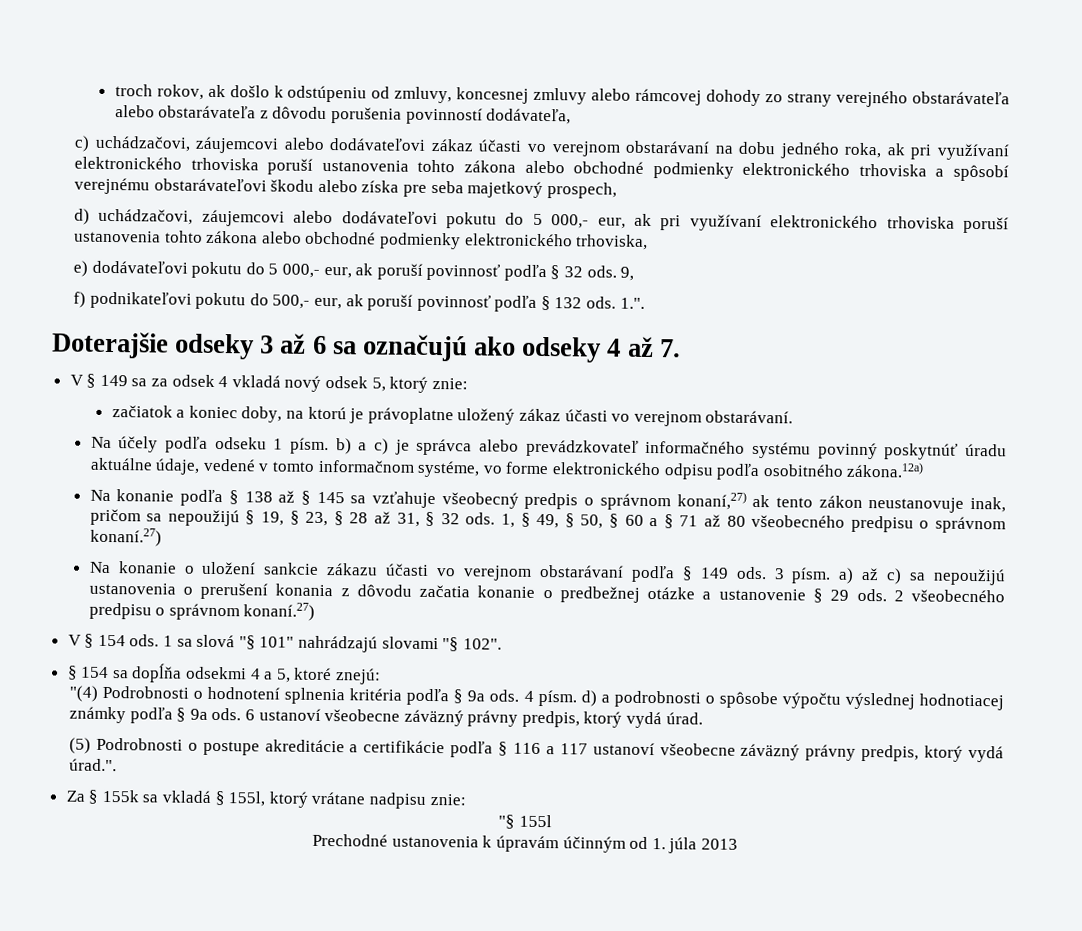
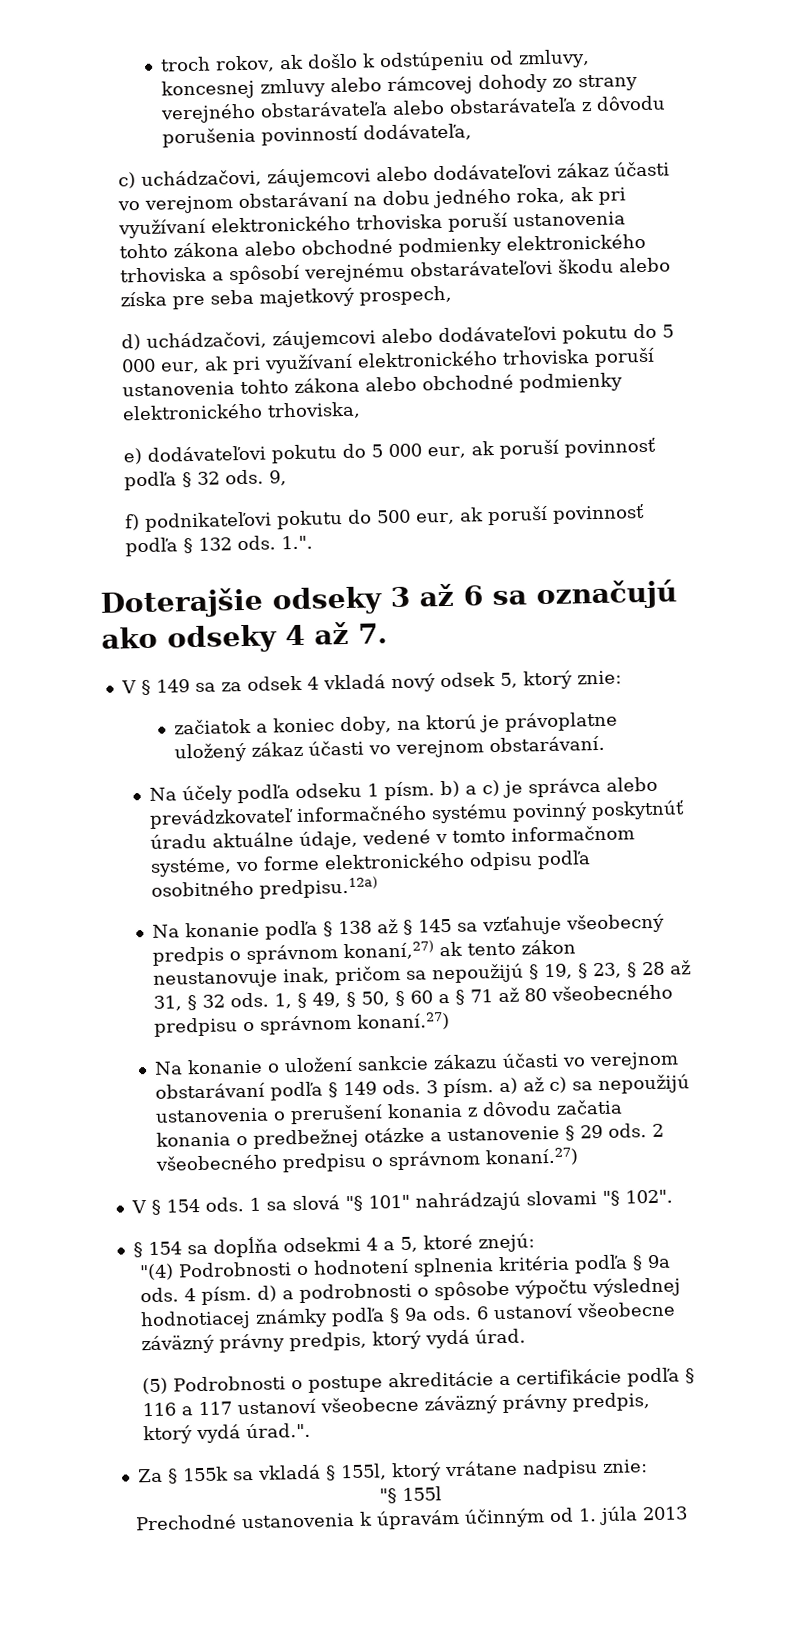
- d) uchádzačovi, záujemcovi alebo dodávateľovi pokutu do 5 000,- eur, ak pri využívaní elektronického trhoviska poruší ustanovenia tohto zákona alebo obchodné podmienky elektronického trhoviska,
+ d) uchádzačovi, záujemcovi alebo dodávateľovi pokutu do 5 000 eur, ak pri využívaní elektronického trhoviska poruší ustanovenia tohto zákona alebo obchodné podmienky elektronického trhoviska,
- e) dodávateľovi pokutu do 5 000,- eur, ak poruší povinnosť podľa § 32 ods.
+ e) dodávateľovi pokutu do 5 000 eur, ak poruší povinnosť podľa § 32 ods.
- f) podnikateľovi pokutu do 500,- eur, ak poruší povinnosť podľa § 132 ods.
+ f) podnikateľovi pokutu do 500 eur, ak poruší povinnosť podľa § 132 ods.
- Na účely podľa odseku 1 písm. b) a c) je správca alebo prevádzkovateľ informačného systému povinný poskytnúť úradu aktuálne údaje, vedené v tomto informačnom systéme, vo forme elektronického odpisu podľa osobitného zákona.12a)
+ Na účely podľa odseku 1 písm. b) a c) je správca alebo prevádzkovateľ informačného systému povinný poskytnúť úradu aktuálne údaje, vedené v tomto informačnom systéme, vo forme elektronického odpisu podľa osobitného predpisu.12a)
- 3 písm. a) až c) sa nepoužijú ustanovenia o prerušení konania z dôvodu začatia konanie o predbežnej otázke a ustanovenie § 29 ods.
+ 3 písm. a) až c) sa nepoužijú ustanovenia o prerušení konania z dôvodu začatia konania o predbežnej otázke a ustanovenie § 29 ods.

